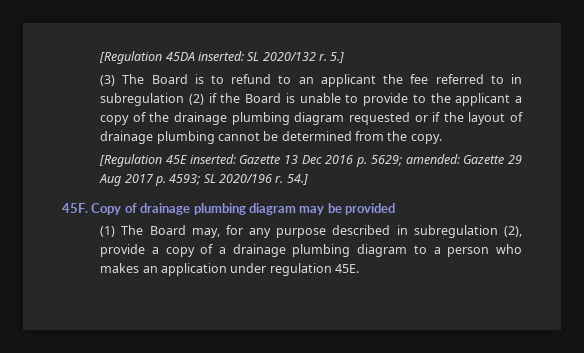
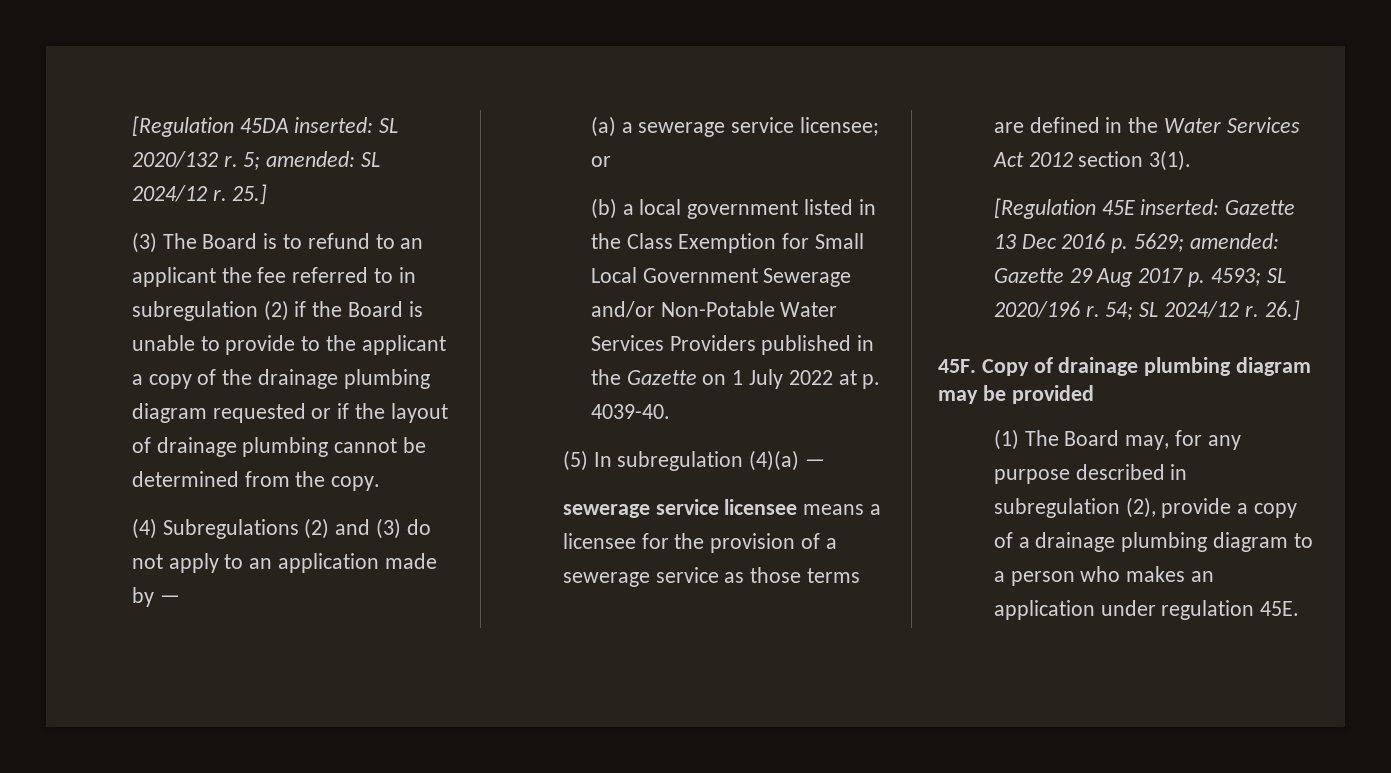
- 5.]
+ 5; amended: SL 2024/12 r. 25.]
+ (4) Subregulations (2) and (3) do not apply to an application made by —
+ (a) a sewerage service licensee; or
+ (b) a local government listed in the Class Exemption for Small Local Government Sewerage and/or Non-Potable Water Services Providers published in the Gazette on 1 July 2022 at p. 4039-40.
+ (5) In subregulation (4)(a) —
+ sewerage service licensee means a licensee for the provision of a sewerage service as those terms are defined in the Water Services Act 2012 section 3(1).
- 54.]
+ 54; SL 2024/12 r. 26.]

